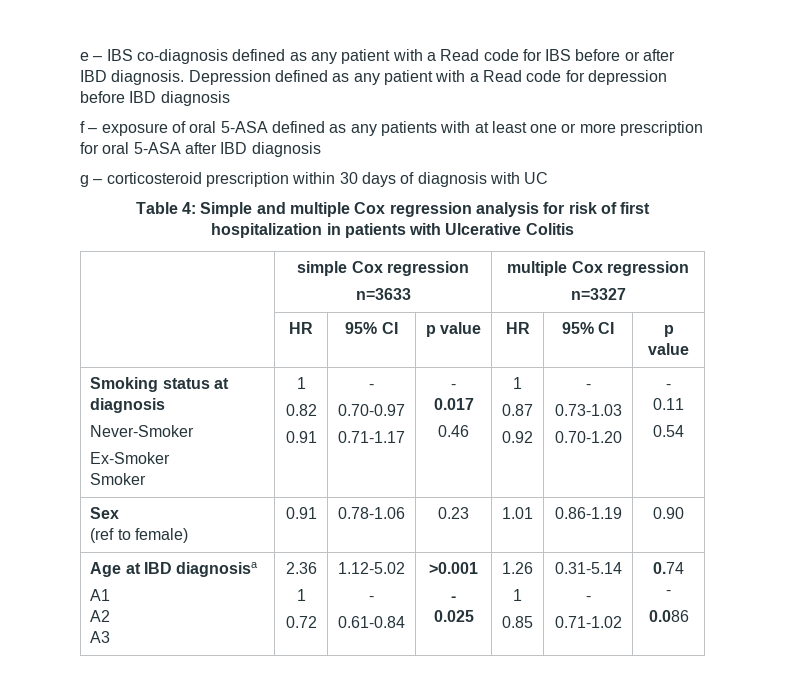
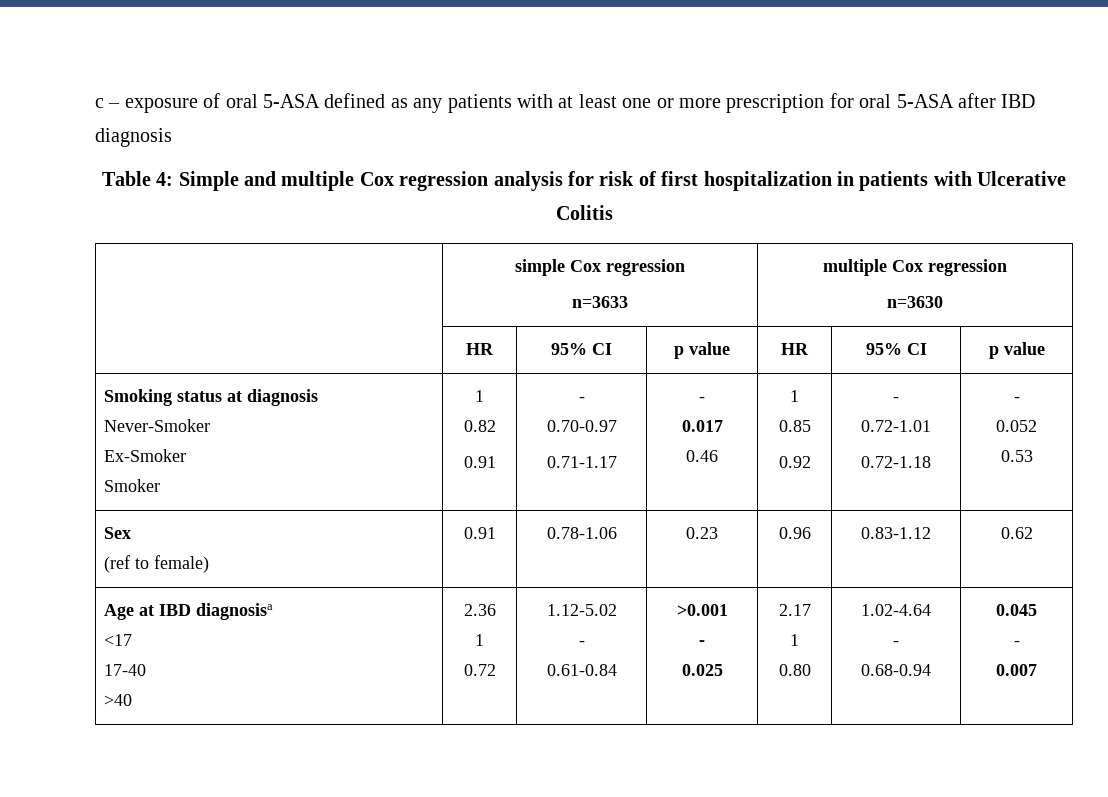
- e – IBS co-diagnosis defined as any patient with a Read code for IBS before or after IBD diagnosis. Depression defined as any patient with a Read code for depression before IBD diagnosis
- f – exposure of oral 5-ASA defined as any patients with at least one or more prescription for oral 5-ASA after IBD diagnosis
+ c – exposure of oral 5-ASA defined as any patients with at least one or more prescription for oral 5-ASA after IBD diagnosis
- g – corticosteroid prescription within 30 days of diagnosis with UC
  | simple Cox regression
  n=3633 | multiple Cox regression
- n=3327
+ n=3630
  Smoking status at diagnosis
  Never-Smoker
  Ex-Smoker
  Smoker | 1
  0.82
  0.91 | -
  0.70-0.97
  0.71-1.17 | -
  0.017
  0.46 | 1
- 0.87
+ 0.85
  0.92 | -
- 0.73-1.03
- 0.70-1.20 | -
- 0.11
- 0.54
+ 0.72-1.01
+ 0.72-1.18 | -
+ 0.052
+ 0.53
  Sex
- (ref to female) | 0.91 | 0.78-1.06 | 0.23 | 1.01 | 0.86-1.19 | 0.90
+ (ref to female) | 0.91 | 0.78-1.06 | 0.23 | 0.96 | 0.83-1.12 | 0.62
  Age at IBD diagnosisa
- A1
- A2
- A3 | 2.36
+ <17
+ 17-40
+ >40 | 2.36
  1
  0.72 | 1.12-5.02
  -
  0.61-0.84 | >0.001
  -
- 0.025 | 1.26
+ 0.025 | 2.17
  1
- 0.85 | 0.31-5.14
+ 0.80 | 1.02-4.64
  -
- 0.71-1.02 | 0.74
+ 0.68-0.94 | 0.045
  -
- 0.086
+ 0.007

